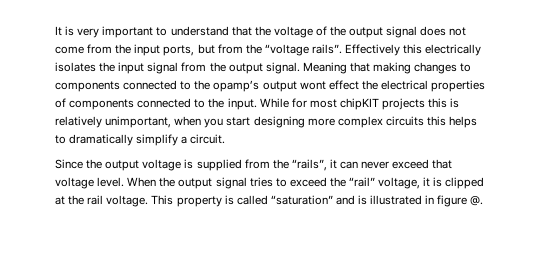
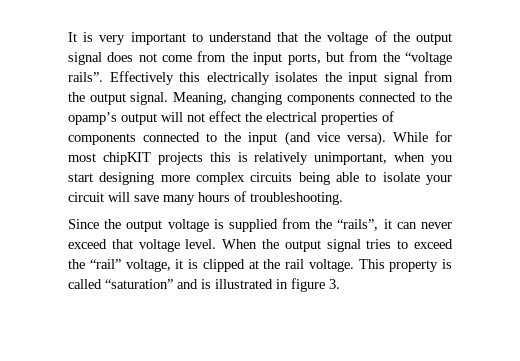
- Meaning that making changes to components connected to the opamp’s output wont effect the electrical properties of components connected to the input.
+ Meaning, changing components connected to the opamp’s output will not effect the electrical properties of components connected to the input (and vice versa).
- While for most chipKIT projects this is relatively unimportant, when you start designing more complex circuits this helps to dramatically simplify a circuit.
+ While for most chipKIT projects this is relatively unimportant, when you start designing more complex circuits being able to isolate your circuit will save many hours of troubleshooting.
- This property is called “saturation” and is illustrated in figure @.
+ This property is called “saturation” and is illustrated in figure 3.

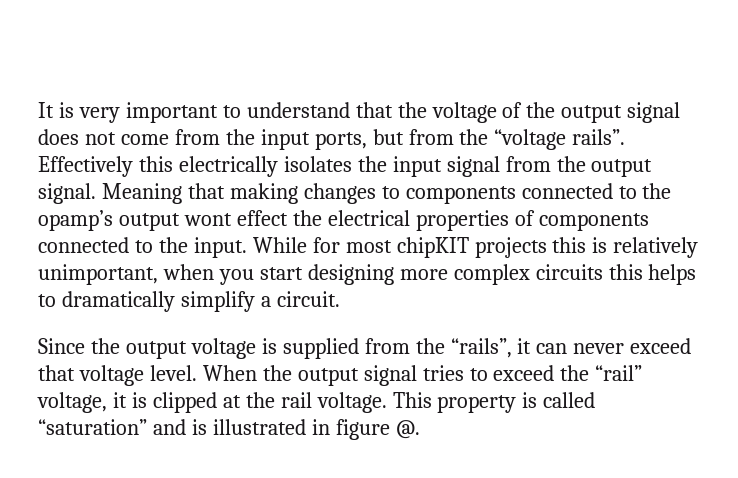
- Meaning, changing components connected to the opamp’s output will not effect the electrical properties of components connected to the input (and vice versa).
+ Meaning that making changes to components connected to the opamp’s output wont effect the electrical properties of components connected to the input.
- While for most chipKIT projects this is relatively unimportant, when you start designing more complex circuits being able to isolate your circuit will save many hours of troubleshooting.
+ While for most chipKIT projects this is relatively unimportant, when you start designing more complex circuits this helps to dramatically simplify a circuit.
- This property is called “saturation” and is illustrated in figure 3.
+ This property is called “saturation” and is illustrated in figure @.

